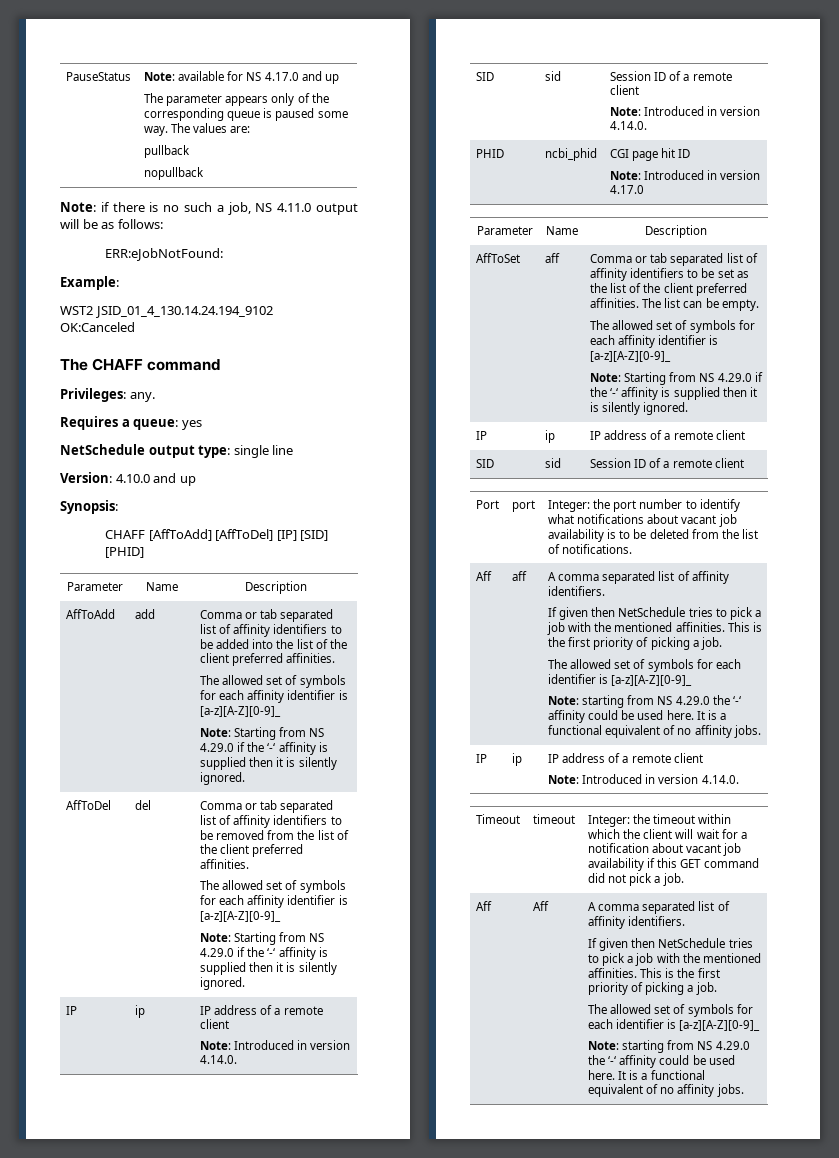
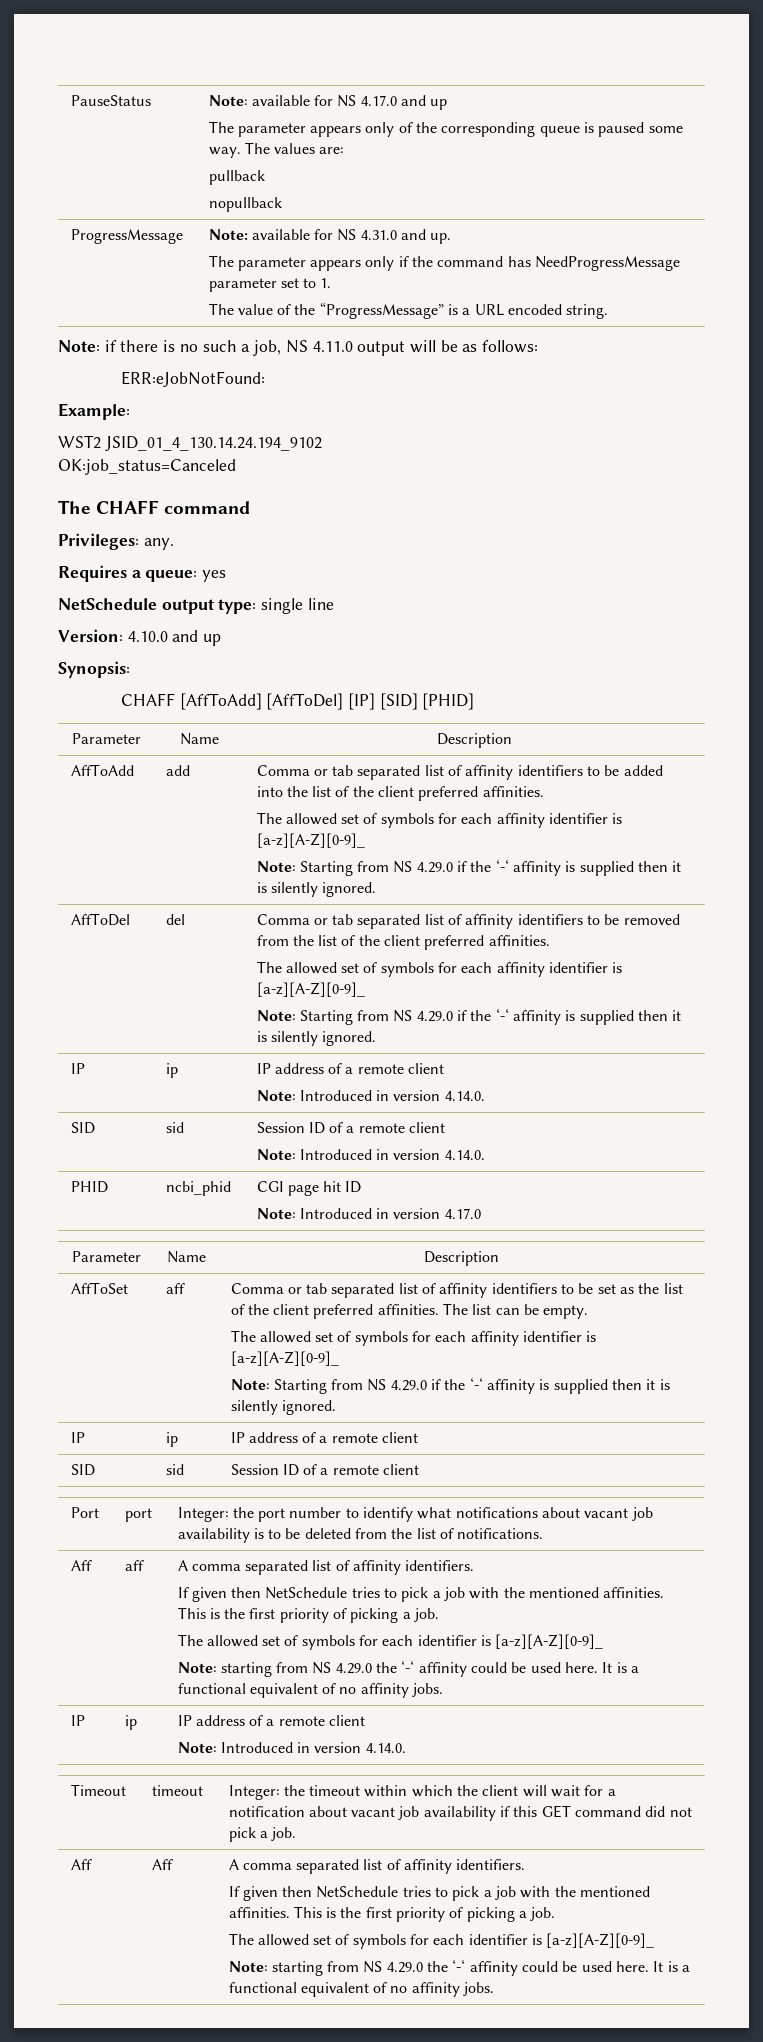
+ ProgressMessage | Note: available for NS 4.31.0 and up.
+ The parameter appears only if the command has NeedProgressMessage parameter set to 1.
+ The value of the “ProgressMessage” is a URL encoded string.
- OK:Canceled
+ OK:job_status=Canceled

